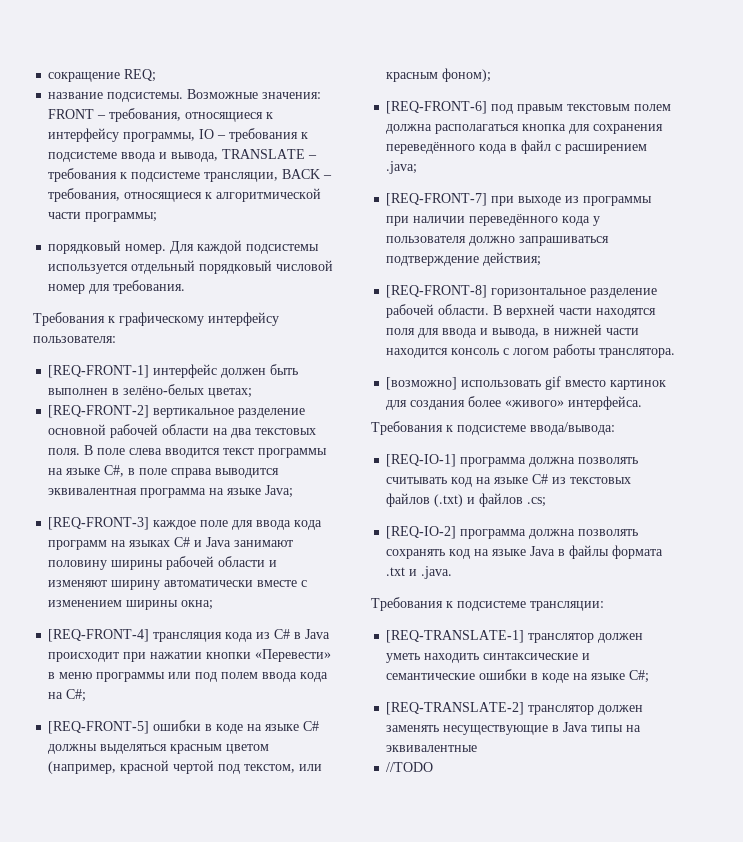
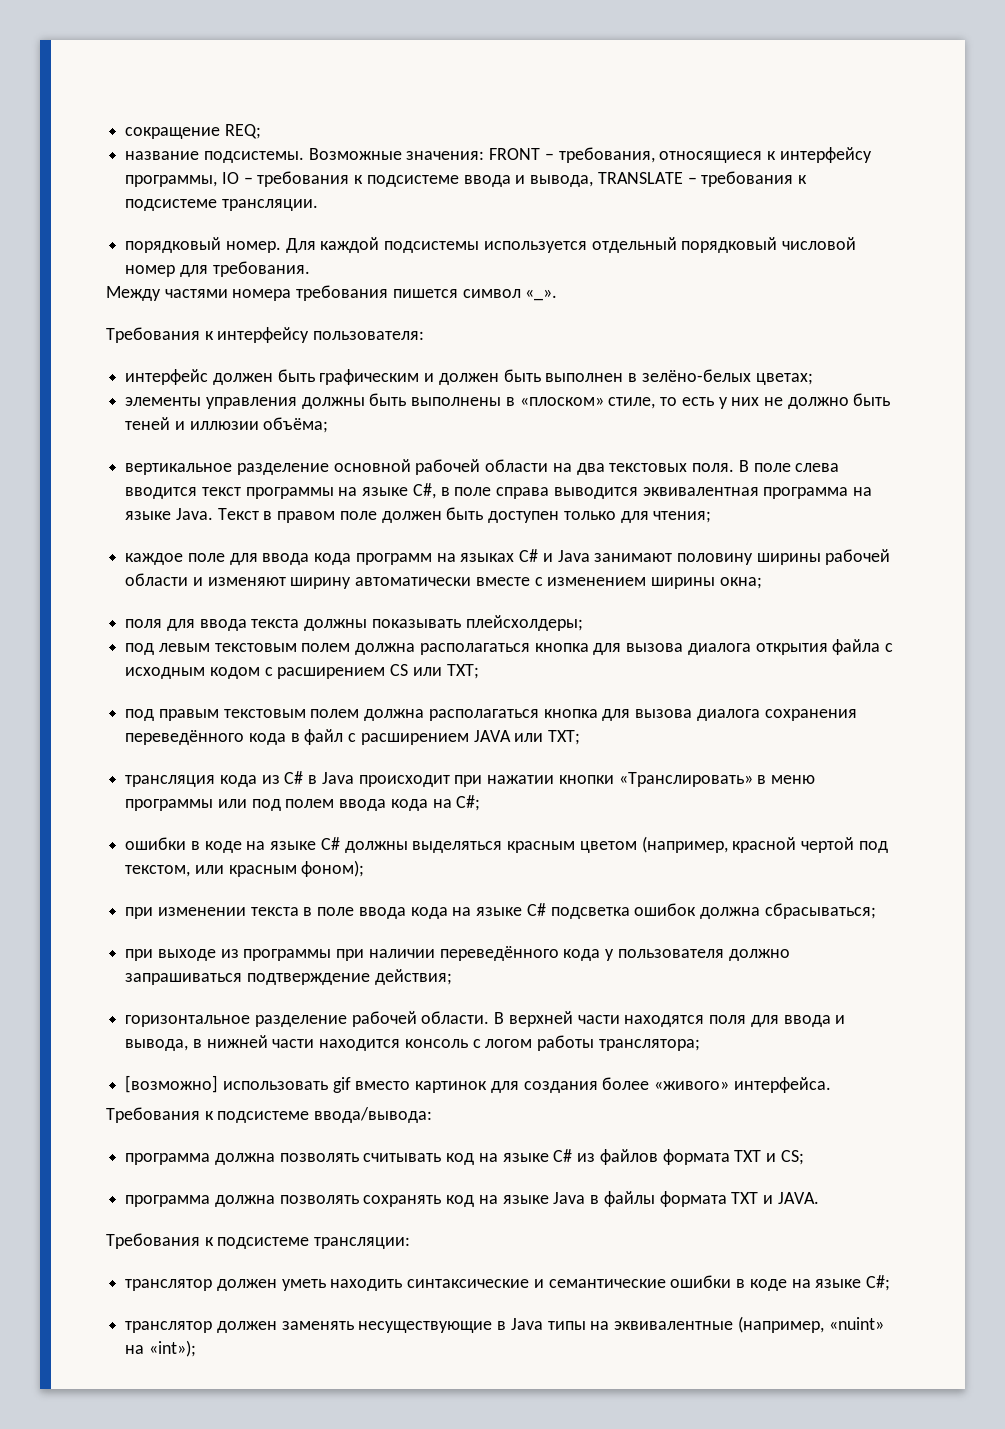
- Возможные значения: FRONT – требования, относящиеся к интерфейсу программы, IO – требования к подсистеме ввода и вывода, TRANSLATE – требования к подсистеме трансляции, BACK – требования, относящиеся к алгоритмической части программы;
+ Возможные значения: FRONT – требования, относящиеся к интерфейсу программы, IO – требования к подсистеме ввода и вывода, TRANSLATE – требования к подсистеме трансляции.
- Требования к графическому интерфейсу пользователя:
+ Между частями номера требования пишется символ «_».
+ Требования к интерфейсу пользователя:
- [REQ-FRONT-1] интерфейс должен быть выполнен в зелёно-белых цветах;
+ интерфейс должен быть графическим и должен быть выполнен в зелёно-белых цветах;
- [REQ-FRONT-2] вертикальное разделение основной рабочей области на два текстовых поля.
+ элементы управления должны быть выполнены в «плоском» стиле, то есть у них не должно быть теней и иллюзии объёма;
+ вертикальное разделение основной рабочей области на два текстовых поля.
- В поле слева вводится текст программы на языке C#, в поле справа выводится эквивалентная программа на языке Java;
- [REQ-FRONT-3] каждое поле для ввода кода программ на языках C# и Java занимают половину ширины рабочей области и изменяют ширину автоматически вместе с изменением ширины окна;
+ В поле слева вводится текст программы на языке C#, в поле справа выводится эквивалентная программа на языке Java. Текст в правом поле должен быть доступен только для чтения;
+ каждое поле для ввода кода программ на языках C# и Java занимают половину ширины рабочей области и изменяют ширину автоматически вместе с изменением ширины окна;
- [REQ-FRONT-4] трансляция кода из C# в Java происходит при нажатии кнопки «Перевести» в меню программы или под полем ввода кода на C#;
+ поля для ввода текста должны показывать плейсхолдеры;
+ под левым текстовым полем должна располагаться кнопка для вызова диалога открытия файла с исходным кодом с расширением CS или TXT;
+ под правым текстовым полем должна располагаться кнопка для вызова диалога сохранения переведённого кода в файл с расширением JAVA или TXT;
+ трансляция кода из C# в Java происходит при нажатии кнопки «Транслировать» в меню программы или под полем ввода кода на C#;
- [REQ-FRONT-5] ошибки в коде на языке C# должны выделяться красным цветом (например, красной чертой под текстом, или красным фоном);
+ ошибки в коде на языке C# должны выделяться красным цветом (например, красной чертой под текстом, или красным фоном);
- [REQ-FRONT-6] под правым текстовым полем должна располагаться кнопка для сохранения переведённого кода в файл с расширением .java;
- [REQ-FRONT-7] при выходе из программы при наличии переведённого кода у пользователя должно запрашиваться подтверждение действия;
+ при изменении текста в поле ввода кода на языке C# подсветка ошибок должна сбрасываться;
+ при выходе из программы при наличии переведённого кода у пользователя должно запрашиваться подтверждение действия;
- [REQ-FRONT-8] горизонтальное разделение рабочей области.
+ горизонтальное разделение рабочей области.
- В верхней части находятся поля для ввода и вывода, в нижней части находится консоль с логом работы транслятора.
+ В верхней части находятся поля для ввода и вывода, в нижней части находится консоль с логом работы транслятора;
- [REQ-IO-1] программа должна позволять считывать код на языке C# из текстовых файлов (.txt) и файлов .cs;
- [REQ-IO-2] программа должна позволять сохранять код на языке Java в файлы формата .txt и .java.
+ программа должна позволять считывать код на языке C# из файлов формата TXT и CS;
+ программа должна позволять сохранять код на языке Java в файлы формата TXT и JAVA.
- [REQ-TRANSLATE-1] транслятор должен уметь находить синтаксические и семантические ошибки в коде на языке C#;
+ транслятор должен уметь находить синтаксические и семантические ошибки в коде на языке C#;
- [REQ-TRANSLATE-2] транслятор должен заменять несуществующие в Java типы на эквивалентные
- //TODO
+ транслятор должен заменять несуществующие в Java типы на эквивалентные (например, «nuint» на «int»);

